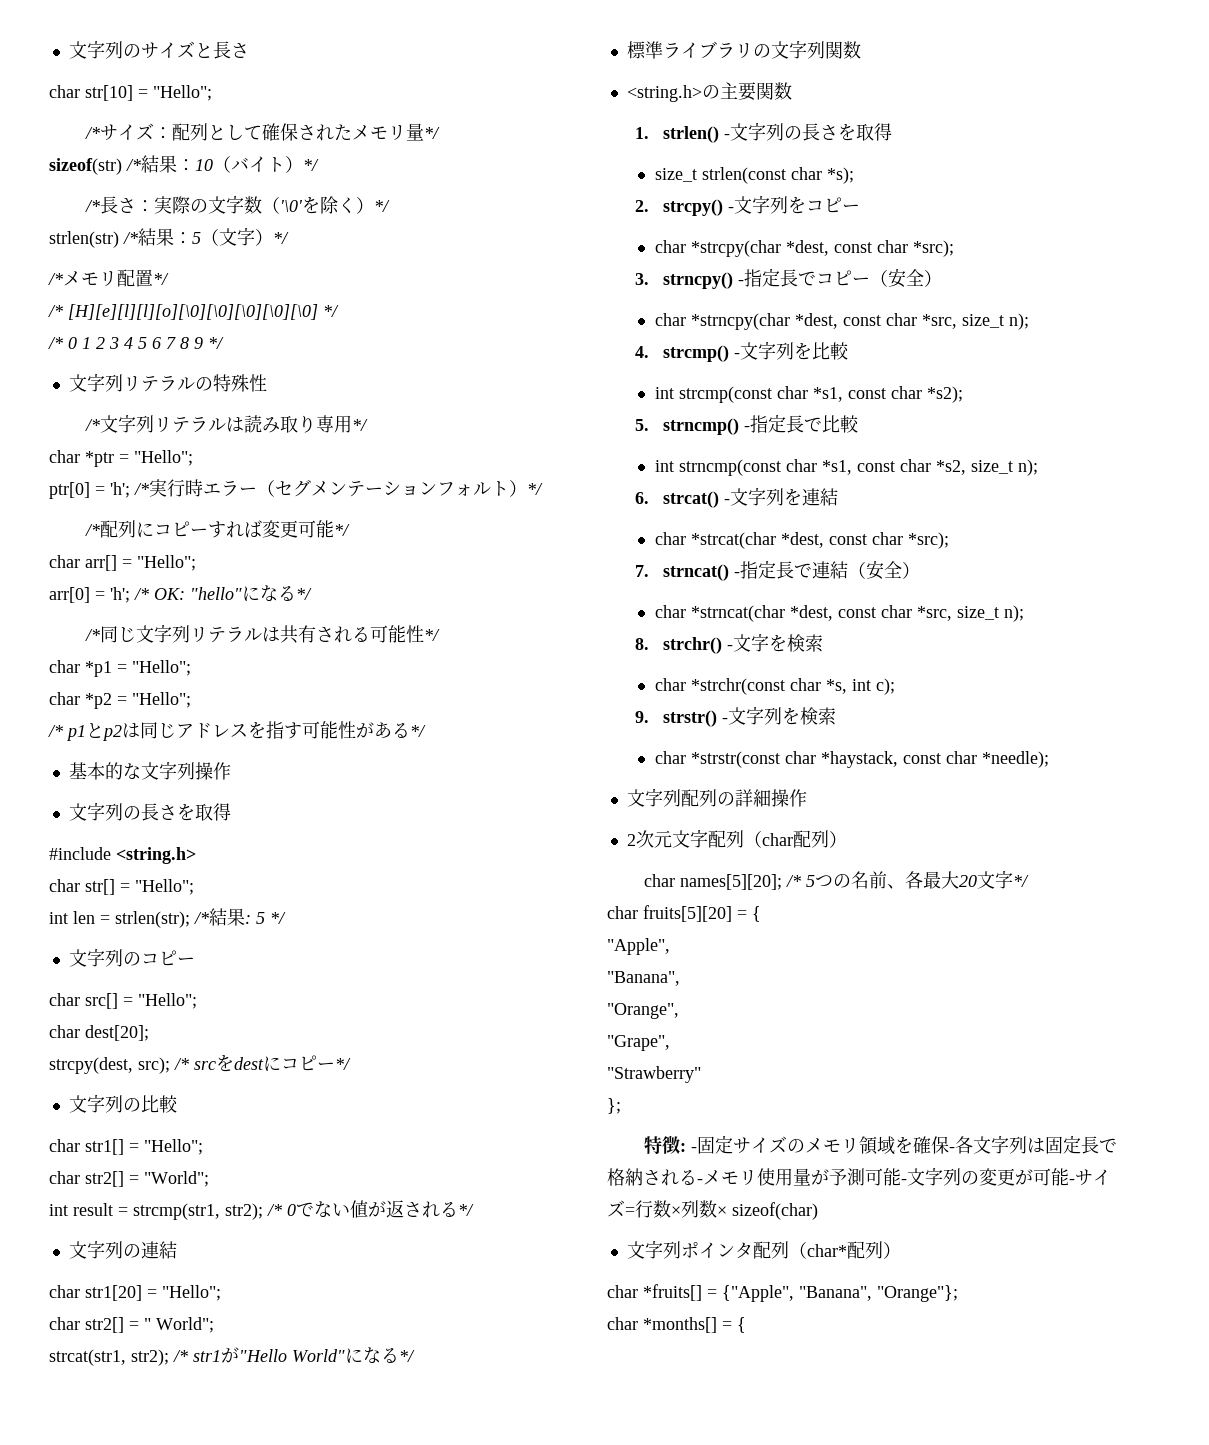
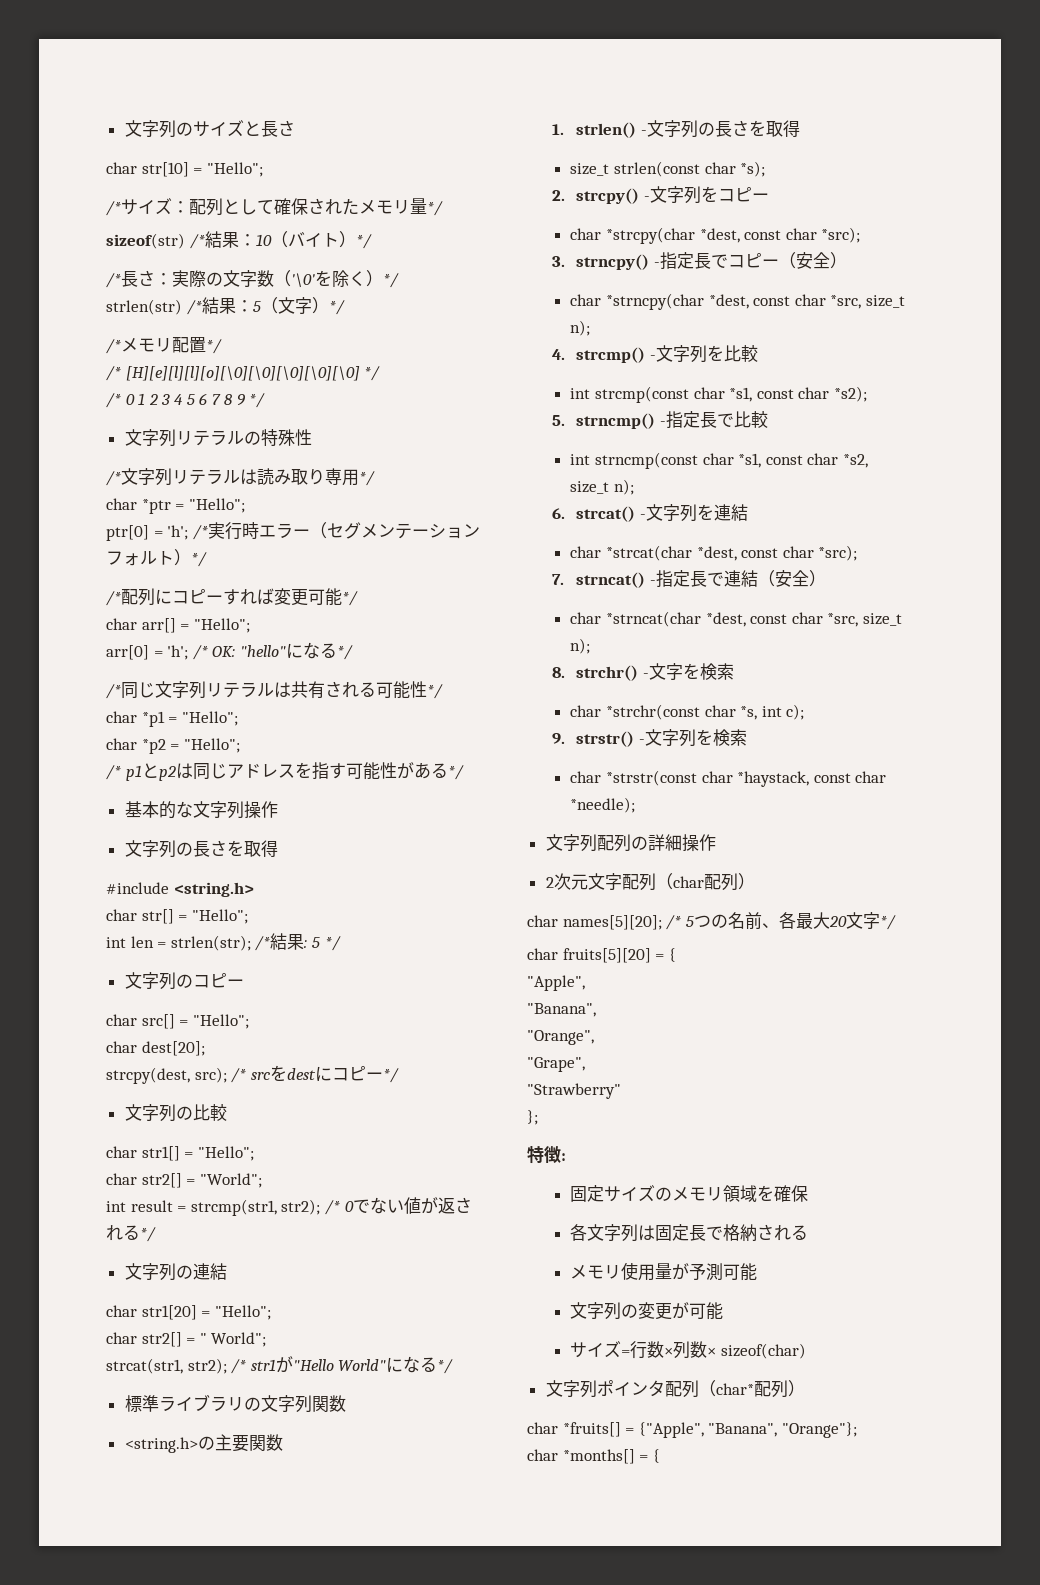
- 特徴: -固定サイズのメモリ領域を確保-各文字列は固定長で格納される-メモリ使用量が予測可能-文字列の変更が可能-サイズ=行数×列数× sizeof(char)
+ 特徴:
+ 固定サイズのメモリ領域を確保
+ 各文字列は固定長で格納される
+ メモリ使用量が予測可能
+ 文字列の変更が可能
+ サイズ=行数×列数× sizeof(char)

